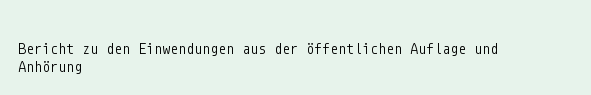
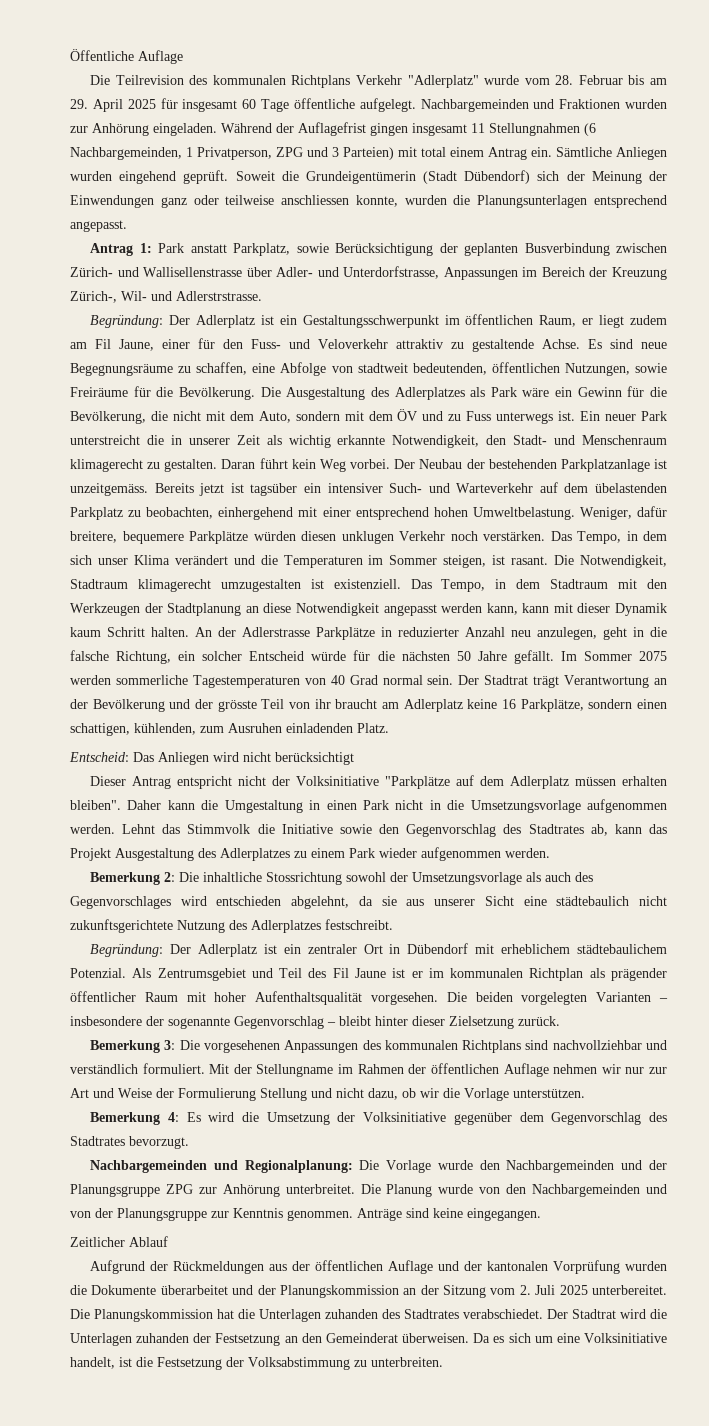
- Bericht zu den Einwendungen aus der öffentlichen Auflage und Anhörung
+ Öffentliche Auflage
+ Die Teilrevision des kommunalen Richtplans Verkehr "Adlerplatz" wurde vom 28. Februar bis am 29. April 2025 für insgesamt 60 Tage öffentliche aufgelegt. Nachbargemeinden und Fraktionen wurden zur Anhörung eingeladen. Während der Auflagefrist gingen insgesamt 11 Stellungnahmen (6 Nachbargemeinden, 1 Privatperson, ZPG und 3 Parteien) mit total einem Antrag ein. Sämtliche Anliegen wurden eingehend geprüft. Soweit die Grundeigentümerin (Stadt Dübendorf) sich der Meinung der Einwendungen ganz oder teilweise anschliessen konnte, wurden die Planungsunterlagen entsprechend angepasst.
+ Antrag 1: Park anstatt Parkplatz, sowie Berücksichtigung der geplanten Busverbindung zwischen Zürich- und Wallisellenstrasse über Adler- und Unterdorfstrasse, Anpassungen im Bereich der Kreuzung Zürich-, Wil- und Adlerstrstrasse.
+ Begründung: Der Adlerplatz ist ein Gestaltungsschwerpunkt im öffentlichen Raum, er liegt zudem am Fil Jaune, einer für den Fuss- und Veloverkehr attraktiv zu gestaltende Achse. Es sind neue Begegnungsräume zu schaffen, eine Abfolge von stadtweit bedeutenden, öffentlichen Nutzungen, sowie Freiräume für die Bevölkerung. Die Ausgestaltung des Adlerplatzes als Park wäre ein Gewinn für die Bevölkerung, die nicht mit dem Auto, sondern mit dem ÖV und zu Fuss unterwegs ist. Ein neuer Park unterstreicht die in unserer Zeit als wichtig erkannte Notwendigkeit, den Stadt- und Menschenraum klimagerecht zu gestalten. Daran führt kein Weg vorbei. Der Neubau der bestehenden Parkplatzanlage ist unzeitgemäss. Bereits jetzt ist tagsüber ein intensiver Such- und Warteverkehr auf dem übelastenden Parkplatz zu beobachten, einhergehend mit einer entsprechend hohen Umweltbelastung. Weniger, dafür breitere, bequemere Parkplätze würden diesen unklugen Verkehr noch verstärken. Das Tempo, in dem sich unser Klima verändert und die Temperaturen im Sommer steigen, ist rasant. Die Notwendigkeit, Stadtraum klimagerecht umzugestalten ist existenziell. Das Tempo, in dem Stadtraum mit den Werkzeugen der Stadtplanung an diese Notwendigkeit angepasst werden kann, kann mit dieser Dynamik kaum Schritt halten. An der Adlerstrasse Parkplätze in reduzierter Anzahl neu anzulegen, geht in die falsche Richtung, ein solcher Entscheid würde für die nächsten 50 Jahre gefällt. Im Sommer 2075 werden sommerliche Tagestemperaturen von 40 Grad normal sein. Der Stadtrat trägt Verantwortung an der Bevölkerung und der grösste Teil von ihr braucht am Adlerplatz keine 16 Parkplätze, sondern einen schattigen, kühlenden, zum Ausruhen einladenden Platz.
+ Entscheid: Das Anliegen wird nicht berücksichtigt
+ Dieser Antrag entspricht nicht der Volksinitiative "Parkplätze auf dem Adlerplatz müssen erhalten bleiben". Daher kann die Umgestaltung in einen Park nicht in die Umsetzungsvorlage aufgenommen werden. Lehnt das Stimmvolk die Initiative sowie den Gegenvorschlag des Stadtrates ab, kann das Projekt Ausgestaltung des Adlerplatzes zu einem Park wieder aufgenommen werden.
+ Bemerkung 2: Die inhaltliche Stossrichtung sowohl der Umsetzungsvorlage als auch des Gegenvorschlages wird entschieden abgelehnt, da sie aus unserer Sicht eine städtebaulich nicht zukunftsgerichtete Nutzung des Adlerplatzes festschreibt.
+ Begründung: Der Adlerplatz ist ein zentraler Ort in Dübendorf mit erheblichem städtebaulichem Potenzial. Als Zentrumsgebiet und Teil des Fil Jaune ist er im kommunalen Richtplan als prägender öffentlicher Raum mit hoher Aufenthaltsqualität vorgesehen. Die beiden vorgelegten Varianten – insbesondere der sogenannte Gegenvorschlag – bleibt hinter dieser Zielsetzung zurück.
+ Bemerkung 3: Die vorgesehenen Anpassungen des kommunalen Richtplans sind nachvollziehbar und verständlich formuliert. Mit der Stellungname im Rahmen der öffentlichen Auflage nehmen wir nur zur Art und Weise der Formulierung Stellung und nicht dazu, ob wir die Vorlage unterstützen.
+ Bemerkung 4: Es wird die Umsetzung der Volksinitiative gegenüber dem Gegenvorschlag des Stadtrates bevorzugt.
+ Nachbargemeinden und Regionalplanung: Die Vorlage wurde den Nachbargemeinden und der Planungsgruppe ZPG zur Anhörung unterbreitet. Die Planung wurde von den Nachbargemeinden und von der Planungsgruppe zur Kenntnis genommen. Anträge sind keine eingegangen.
+ Zeitlicher Ablauf
+ Aufgrund der Rückmeldungen aus der öffentlichen Auflage und der kantonalen Vorprüfung wurden die Dokumente überarbeitet und der Planungskommission an der Sitzung vom 2. Juli 2025 unterbereitet. Die Planungskommission hat die Unterlagen zuhanden des Stadtrates verabschiedet. Der Stadtrat wird die Unterlagen zuhanden der Festsetzung an den Gemeinderat überweisen. Da es sich um eine Volksinitiative handelt, ist die Festsetzung der Volksabstimmung zu unterbreiten.

